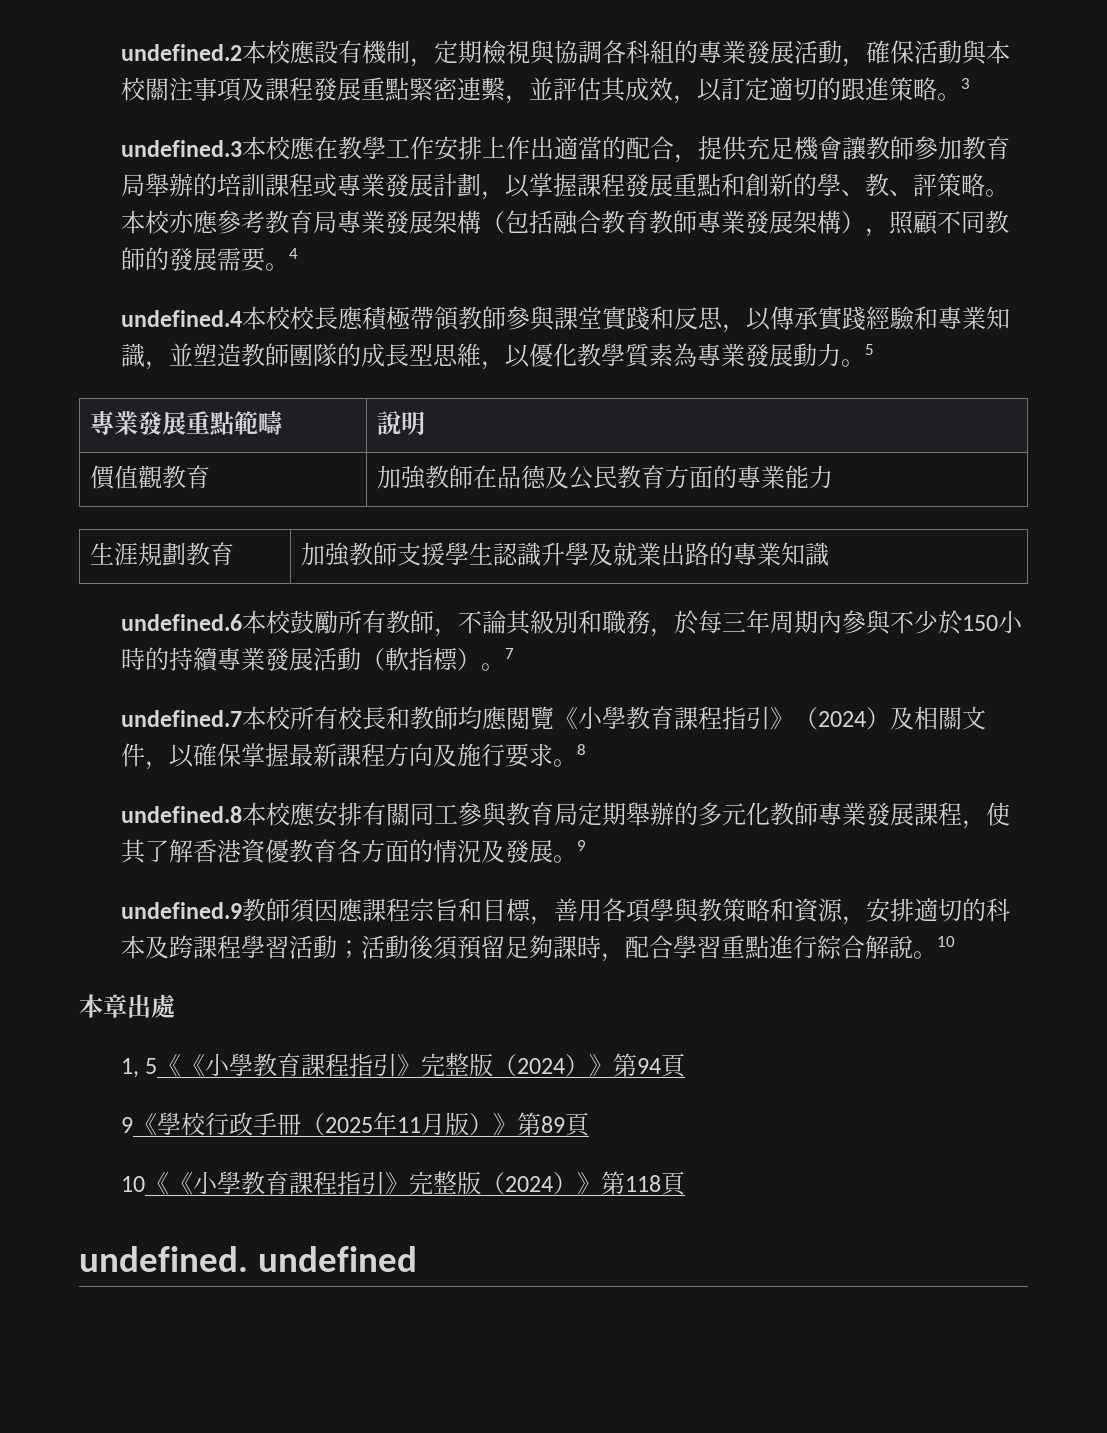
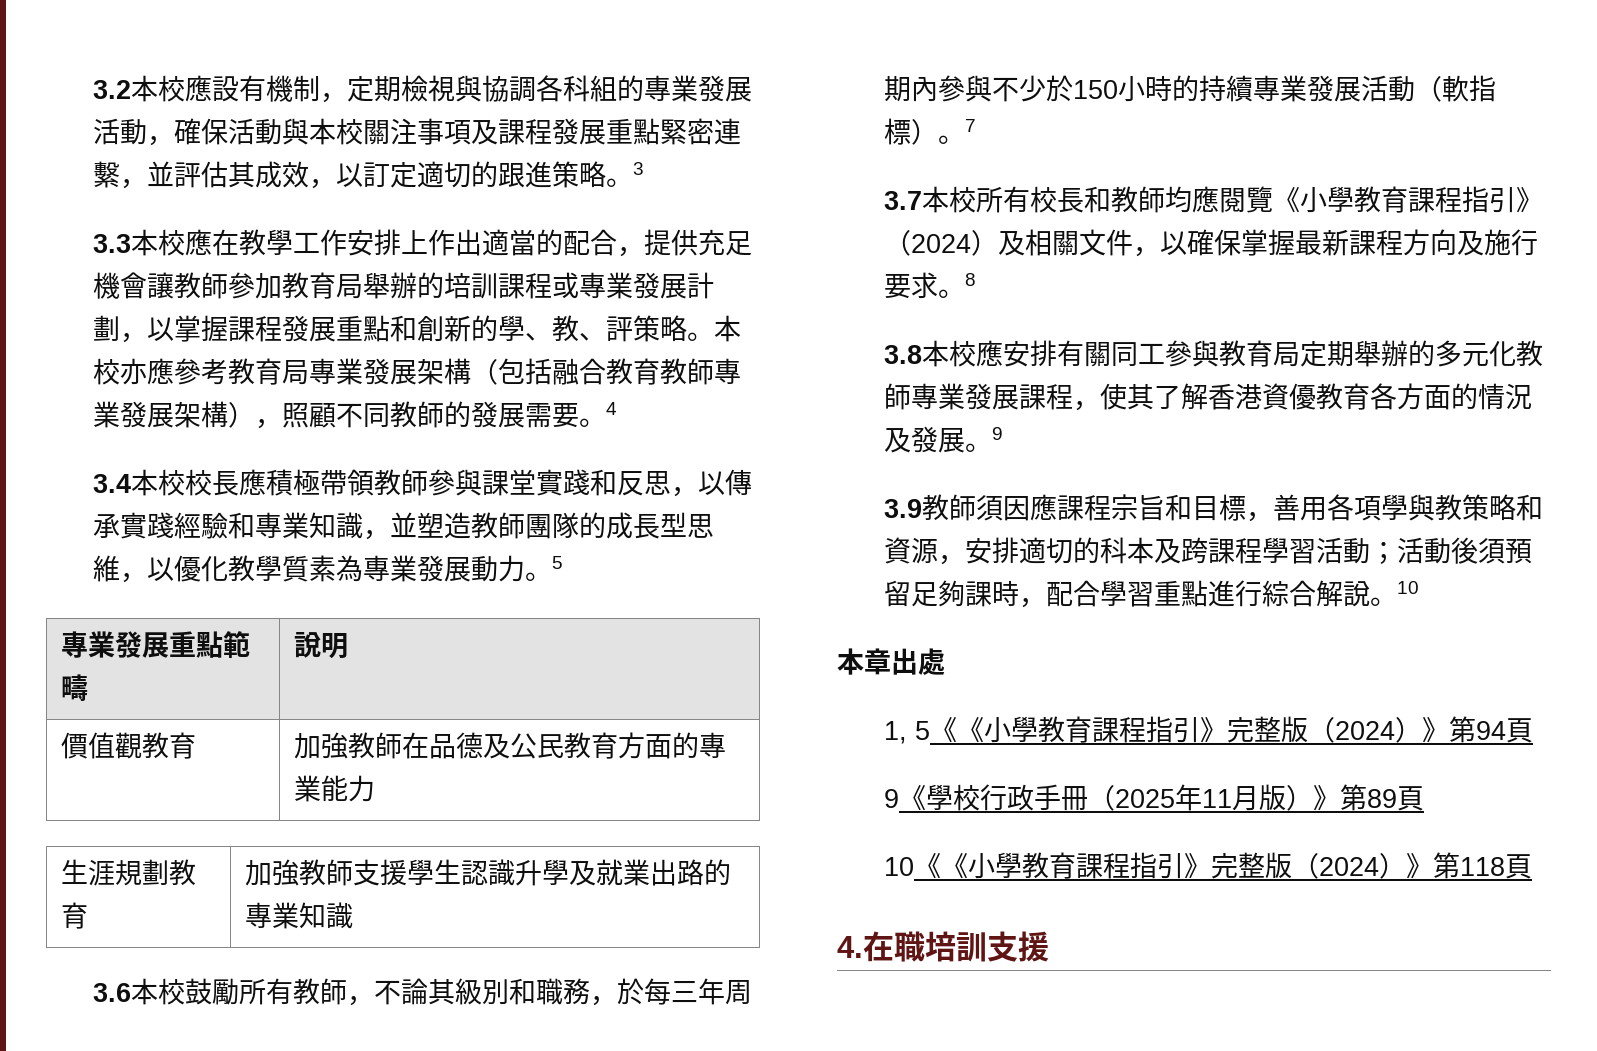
- undefined.2本校應設有機制，定期檢視與協調各科組的專業發展活動，確保活動與本校關注事項及課程發展重點緊密連繫，並評估其成效，以訂定適切的跟進策略。
+ 3.2本校應設有機制，定期檢視與協調各科組的專業發展活動，確保活動與本校關注事項及課程發展重點緊密連繫，並評估其成效，以訂定適切的跟進策略。
- undefined.3本校應在教學工作安排上作出適當的配合，提供充足機會讓教師參加教育局舉辦的培訓課程或專業發展計劃，以掌握課程發展重點和創新的學、教、評策略。
+ 3.3本校應在教學工作安排上作出適當的配合，提供充足機會讓教師參加教育局舉辦的培訓課程或專業發展計劃，以掌握課程發展重點和創新的學、教、評策略。
- undefined.4本校校長應積極帶領教師參與課堂實踐和反思，以傳承實踐經驗和專業知識，並塑造教師團隊的成長型思維，以優化教學質素為專業發展動力。
+ 3.4本校校長應積極帶領教師參與課堂實踐和反思，以傳承實踐經驗和專業知識，並塑造教師團隊的成長型思維，以優化教學質素為專業發展動力。
- undefined.6本校鼓勵所有教師，不論其級別和職務，於每三年周期內參與不少於150小時的持續專業發展活動（軟指標）。
+ 3.6本校鼓勵所有教師，不論其級別和職務，於每三年周期內參與不少於150小時的持續專業發展活動（軟指標）。
- undefined.7本校所有校長和教師均應閱覽《小學教育課程指引》（2024）及相關文件，以確保掌握最新課程方向及施行要求。
+ 3.7本校所有校長和教師均應閱覽《小學教育課程指引》（2024）及相關文件，以確保掌握最新課程方向及施行要求。
- undefined.8本校應安排有關同工參與教育局定期舉辦的多元化教師專業發展課程，使其了解香港資優教育各方面的情況及發展。
+ 3.8本校應安排有關同工參與教育局定期舉辦的多元化教師專業發展課程，使其了解香港資優教育各方面的情況及發展。
- undefined.9教師須因應課程宗旨和目標，善用各項學與教策略和資源，安排適切的科本及跨課程學習活動；活動後須預留足夠課時，配合學習重點進行綜合解說。
+ 3.9教師須因應課程宗旨和目標，善用各項學與教策略和資源，安排適切的科本及跨課程學習活動；活動後須預留足夠課時，配合學習重點進行綜合解說。
- undefined. undefined
+ 4.在職培訓支援

